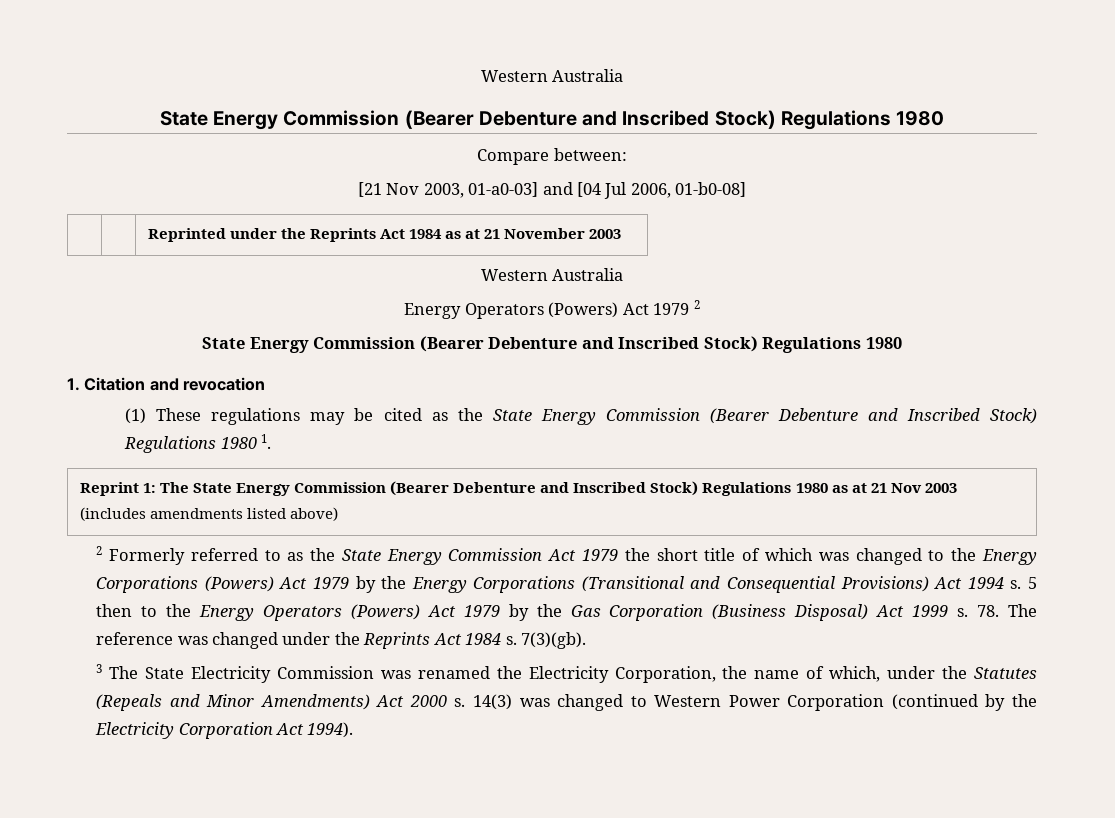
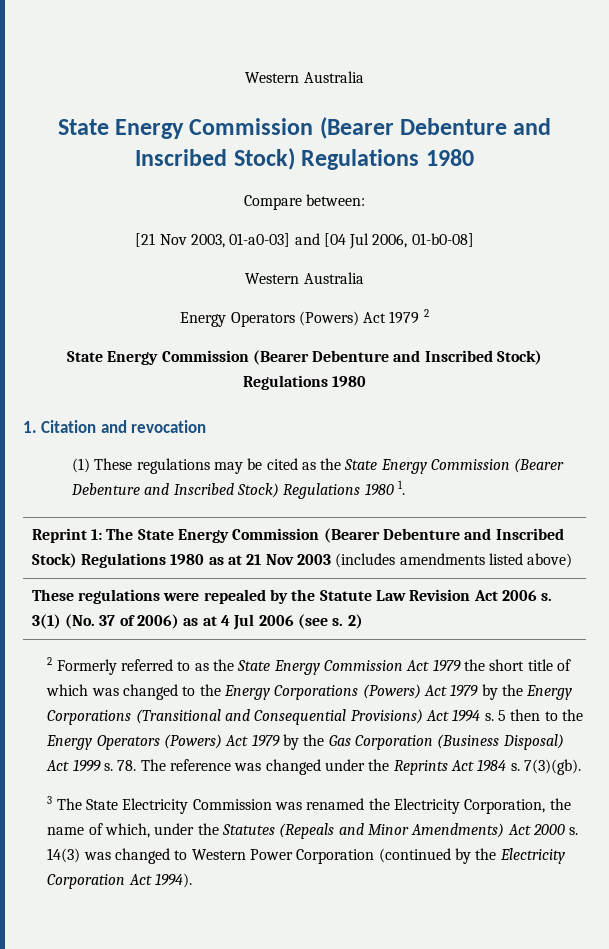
- | | Reprinted under the Reprints Act 1984 as at 21 November 2003
+ These regulations were repealed by the Statute Law Revision Act 2006 s. 3(1) (No. 37 of 2006) as at 4 Jul 2006 (see s. 2)

